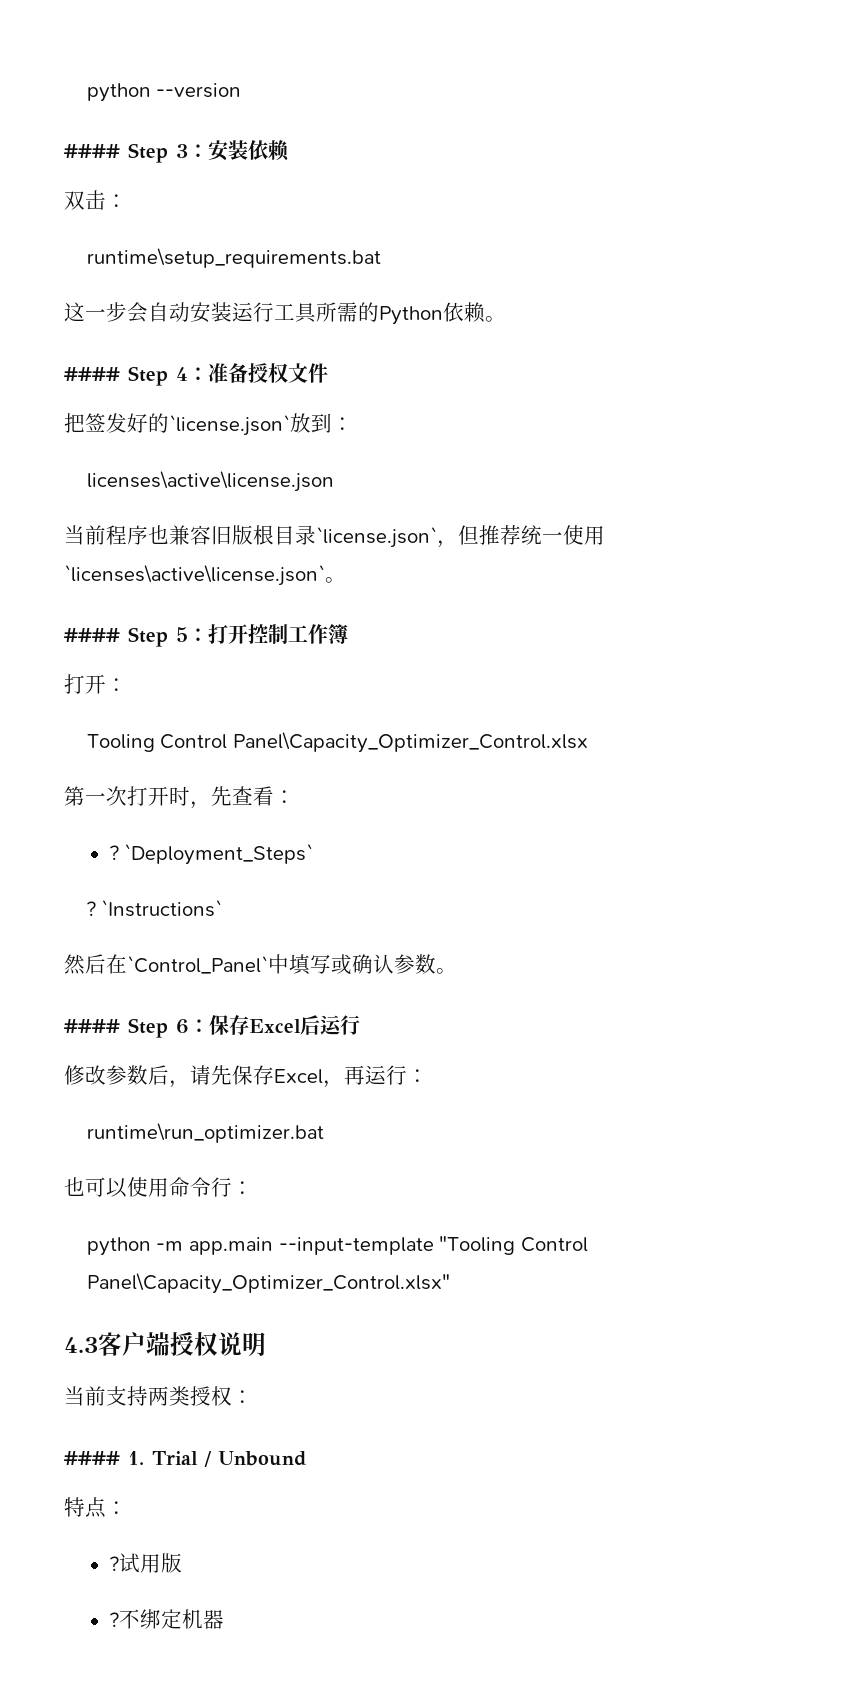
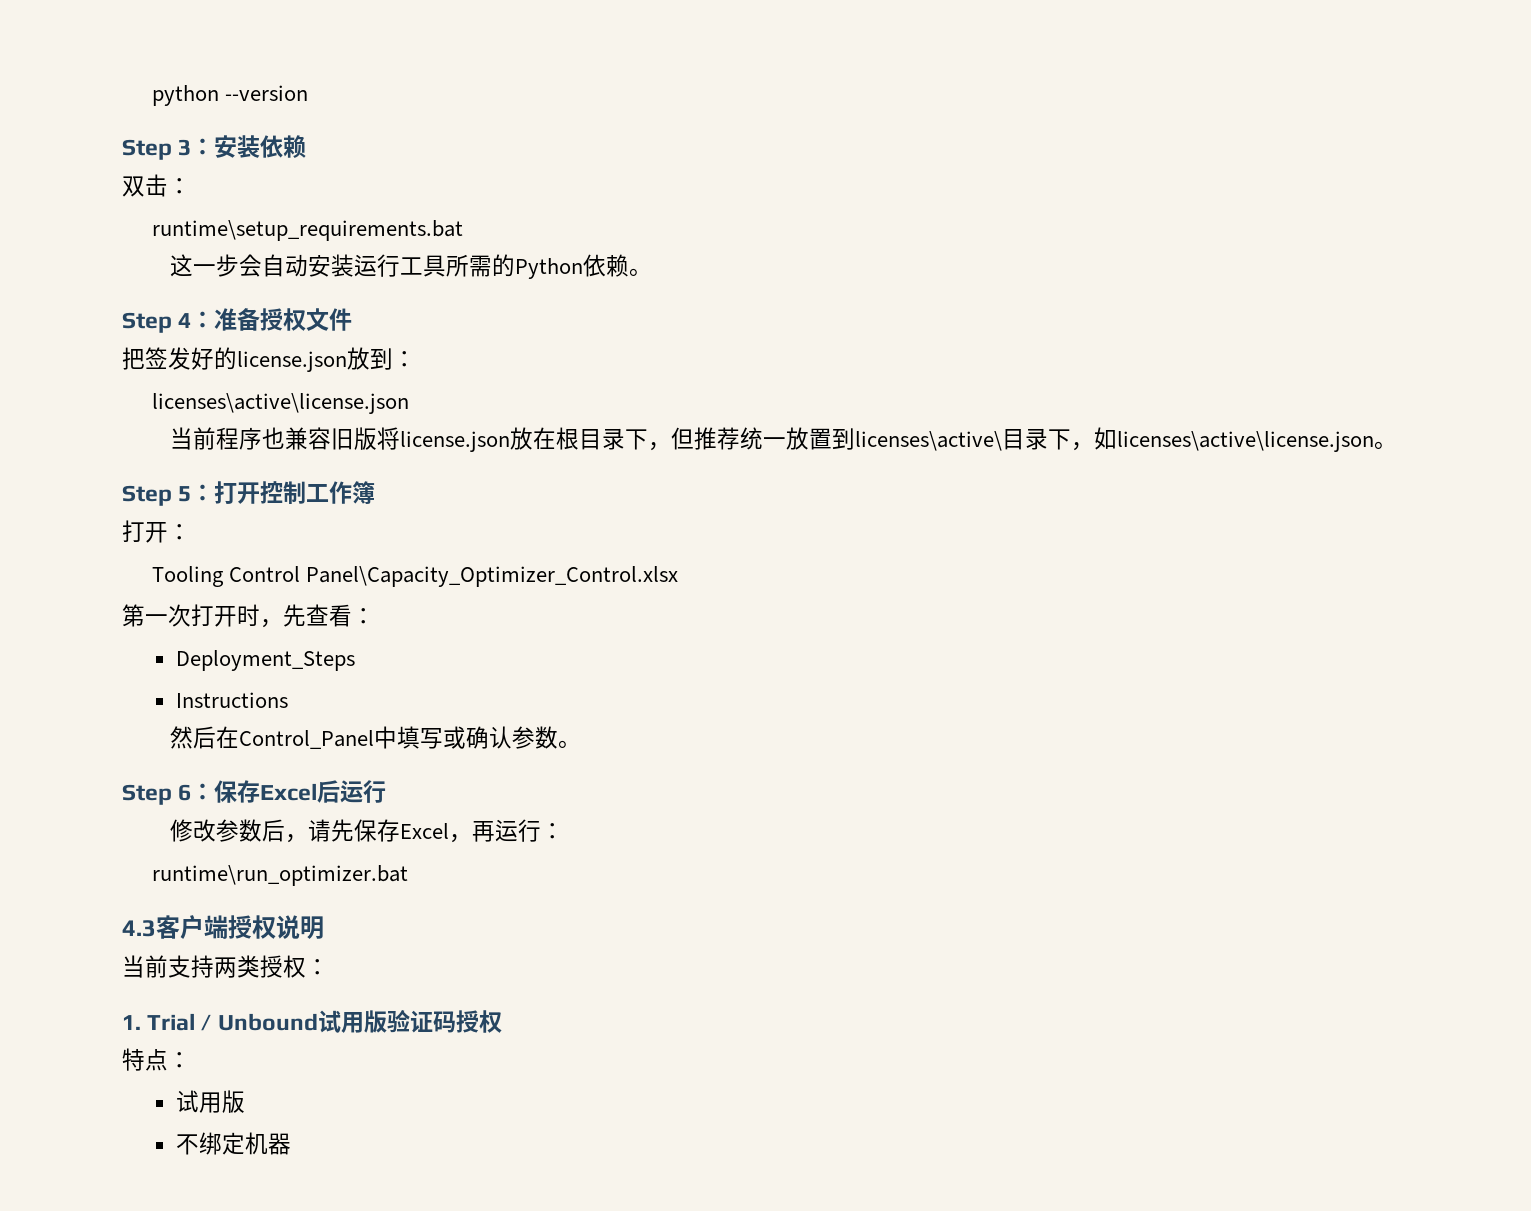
- #### Step 3：安装依赖
+ Step 3：安装依赖
- #### Step 4：准备授权文件
+ Step 4：准备授权文件
- 把签发好的`license.json`放到：
+ 把签发好的license.json放到：
- 当前程序也兼容旧版根目录`license.json`，但推荐统一使用`licenses\active\license.json`。
- #### Step 5：打开控制工作簿
+ 当前程序也兼容旧版将license.json放在根目录下，但推荐统一放置到licenses\active\目录下，如licenses\active\license.json。
+ Step 5：打开控制工作簿
- ? `Deployment_Steps`
- ? `Instructions`
+ Deployment_Steps
+ Instructions
- 然后在`Control_Panel`中填写或确认参数。
+ 然后在Control_Panel中填写或确认参数。
- #### Step 6：保存Excel后运行
+ Step 6：保存Excel后运行
- 也可以使用命令行：
- python -m app.main --input-template "Tooling Control Panel\Capacity_Optimizer_Control.xlsx"
- #### 1. Trial / Unbound
+ 1. Trial / Unbound试用版验证码授权
  特点：
- ?试用版
- ?不绑定机器
+ 试用版
+ 不绑定机器

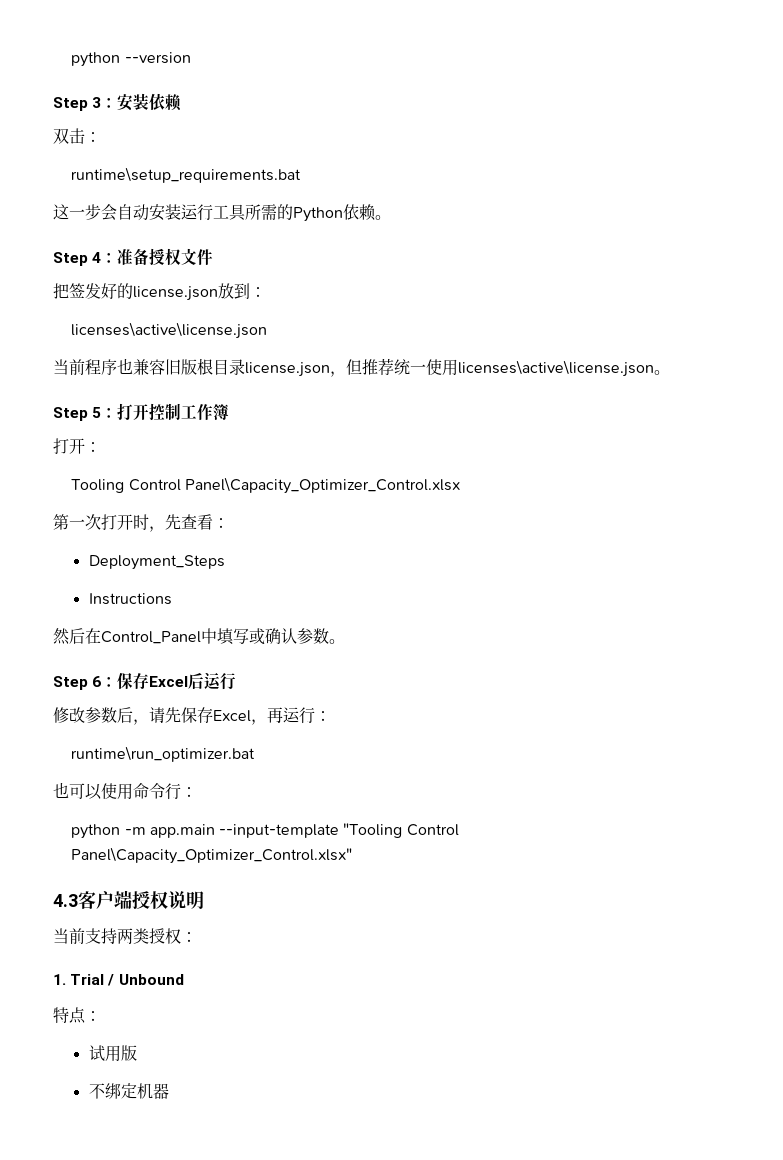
- 当前程序也兼容旧版将license.json放在根目录下，但推荐统一放置到licenses\active\目录下，如licenses\active\license.json。
+ 当前程序也兼容旧版根目录license.json，但推荐统一使用licenses\active\license.json。
+ 也可以使用命令行：
+ python -m app.main --input-template "Tooling Control Panel\Capacity_Optimizer_Control.xlsx"
- 1. Trial / Unbound试用版验证码授权
+ 1. Trial / Unbound

